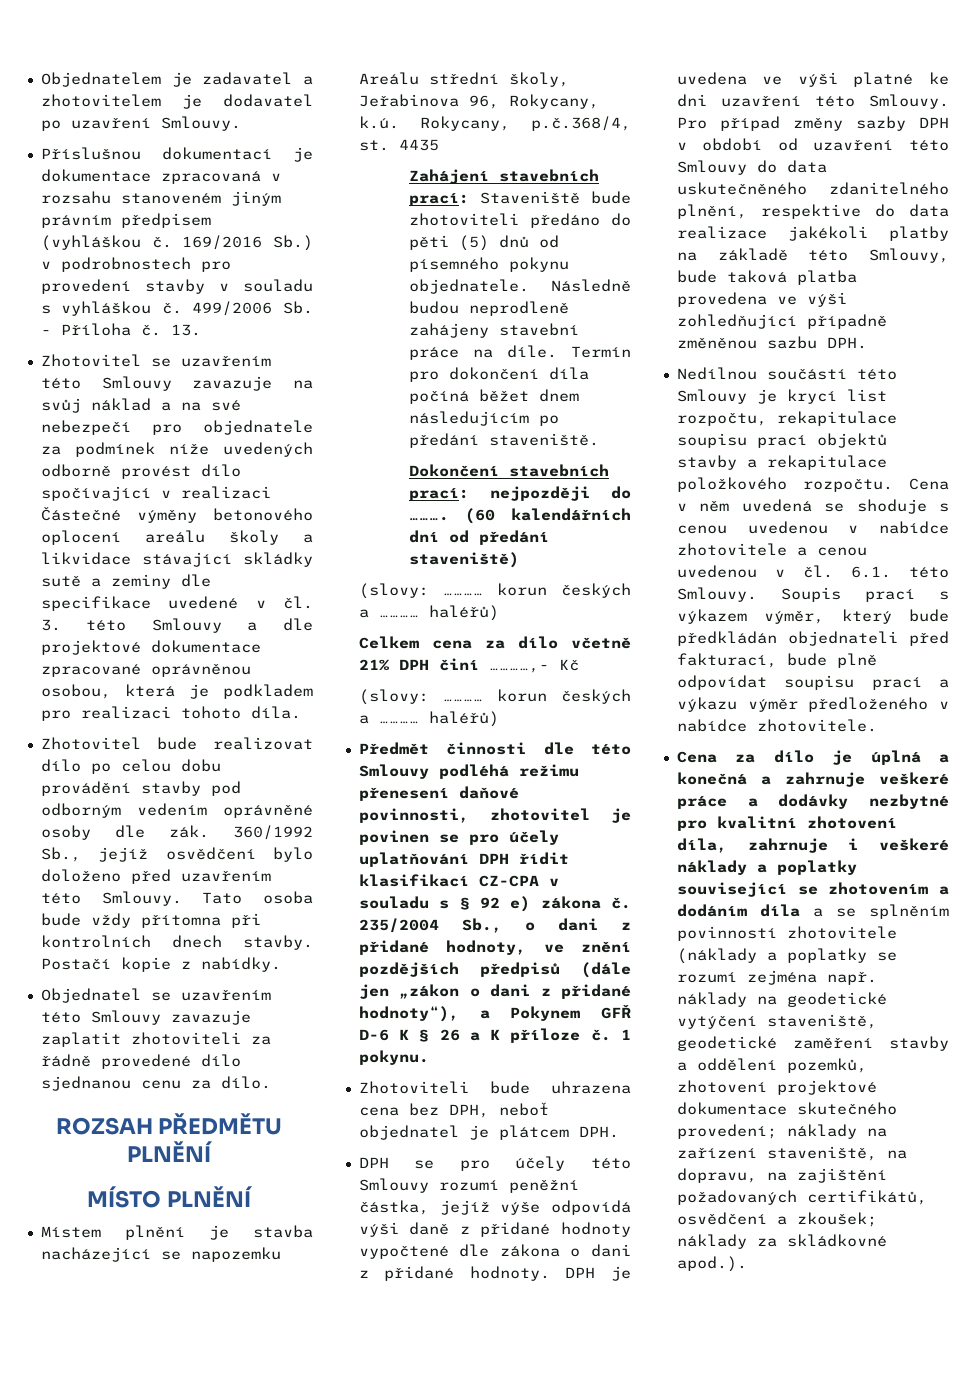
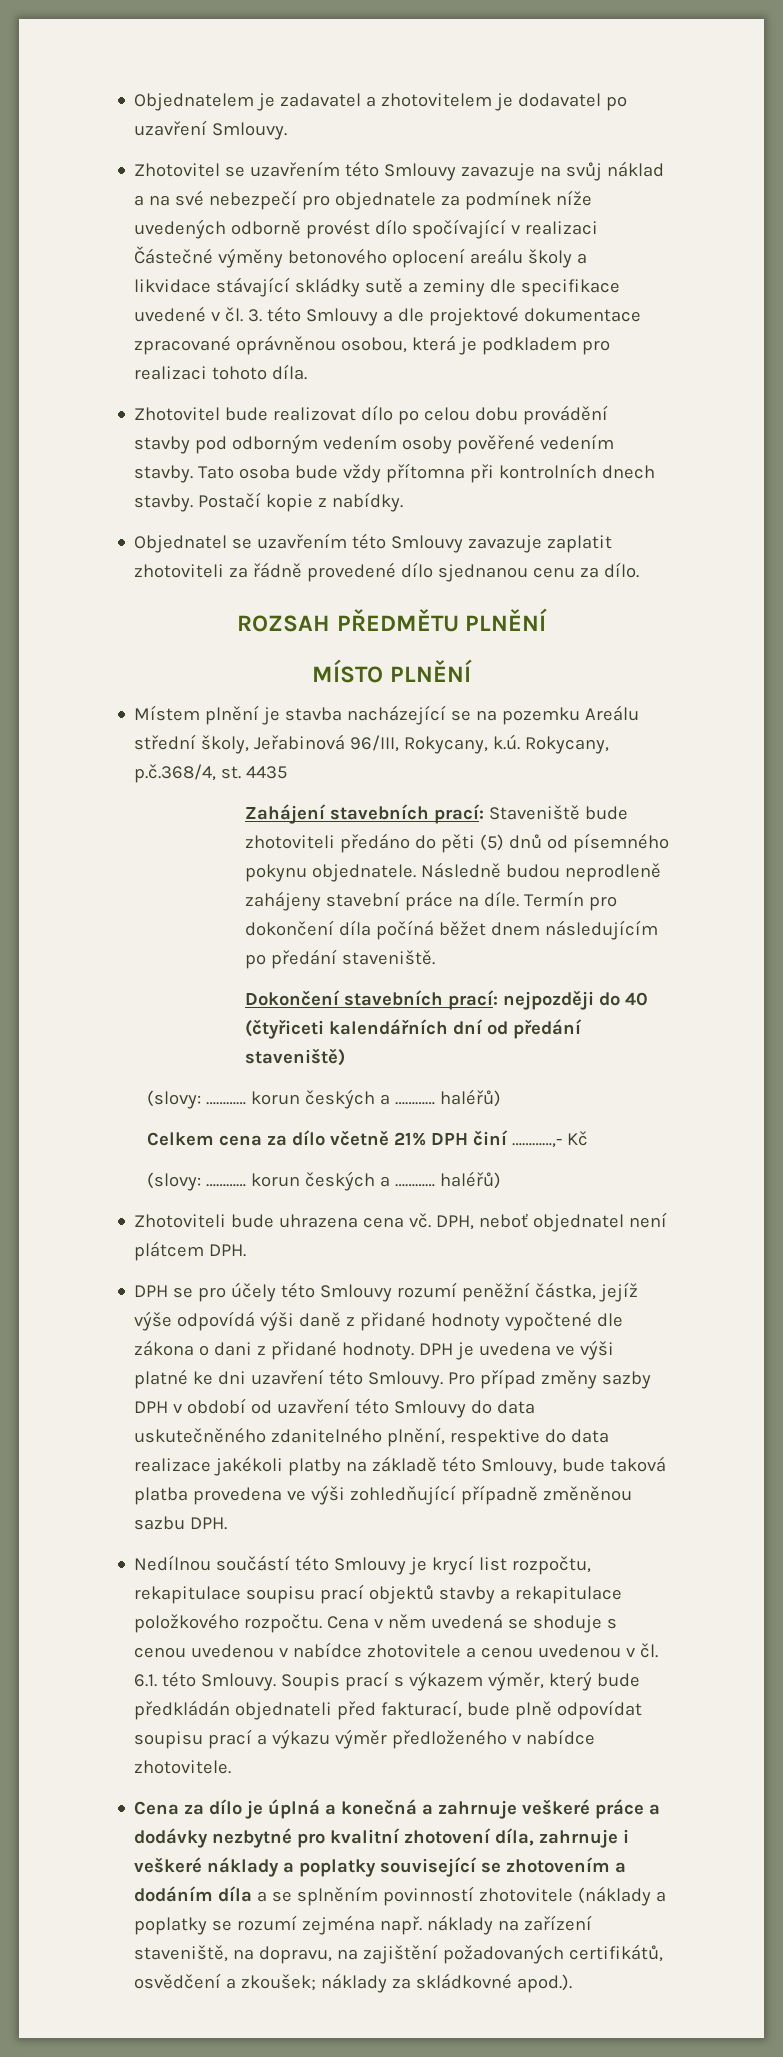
- Příslušnou dokumentací je dokumentace zpracovaná v rozsahu stanoveném jiným právním předpisem (vyhláškou č. 169/2016 Sb.) v podrobnostech pro provedení stavby v souladu s vyhláškou č. 499/2006 Sb. - Příloha č. 13.
- Zhotovitel bude realizovat dílo po celou dobu provádění stavby pod odborným vedením oprávněné osoby dle zák. 360/1992 Sb., jejíž osvědčení bylo doloženo před uzavřením této Smlouvy.
+ Zhotovitel bude realizovat dílo po celou dobu provádění stavby pod odborným vedením osoby pověřené vedením stavby.
- Místem plnění je stavba nacházející se napozemku Areálu střední školy, Jeřabinova 96, Rokycany, k.ú. Rokycany, p.č.368/4, st.
+ Místem plnění je stavba nacházející se na pozemku Areálu střední školy, Jeřabinová 96/III, Rokycany, k.ú. Rokycany, p.č.368/4, st.
- Dokončení stavebních prací: nejpozději do ………. (60 kalendářních dní od předání staveniště)
+ Dokončení stavebních prací: nejpozději do 40 (čtyřiceti kalendářních dní od předání staveniště)
- Předmět činnosti dle této Smlouvy podléhá režimu přenesení daňové povinnosti, zhotovitel je povinen se pro účely uplatňování DPH řídit klasifikací CZ-CPA v souladu s § 92 e) zákona č. 235/2004 Sb., o dani z přidané hodnoty, ve znění pozdějších předpisů (dále jen „zákon o dani z přidané hodnoty“), a Pokynem GFŘ D-6 K § 26 a K příloze č. 1 pokynu.
- Zhotoviteli bude uhrazena cena bez DPH, neboť objednatel je plátcem DPH.
+ Zhotoviteli bude uhrazena cena vč. DPH, neboť objednatel není plátcem DPH.
- Cena za dílo je úplná a konečná a zahrnuje veškeré práce a dodávky nezbytné pro kvalitní zhotovení díla, zahrnuje i veškeré náklady a poplatky související se zhotovením a dodáním díla a se splněním povinností zhotovitele (náklady a poplatky se rozumí zejména např. náklady na geodetické vytýčení staveniště, geodetické zaměření stavby a oddělení pozemků, zhotovení projektové dokumentace skutečného provedení; náklady na zařízení staveniště, na dopravu, na zajištění požadovaných certifikátů, osvědčení a zkoušek; náklady za skládkovné apod.).
+ Cena za dílo je úplná a konečná a zahrnuje veškeré práce a dodávky nezbytné pro kvalitní zhotovení díla, zahrnuje i veškeré náklady a poplatky související se zhotovením a dodáním díla a se splněním povinností zhotovitele (náklady a poplatky se rozumí zejména např. náklady na zařízení staveniště, na dopravu, na zajištění požadovaných certifikátů, osvědčení a zkoušek; náklady za skládkovné apod.).

